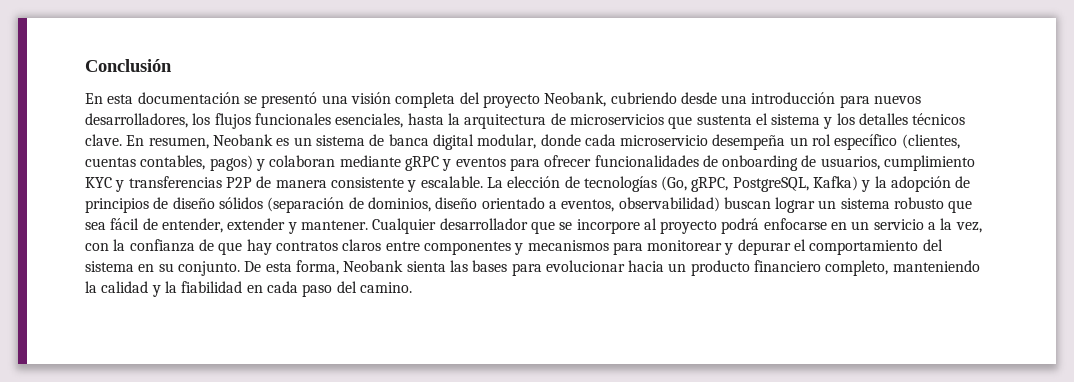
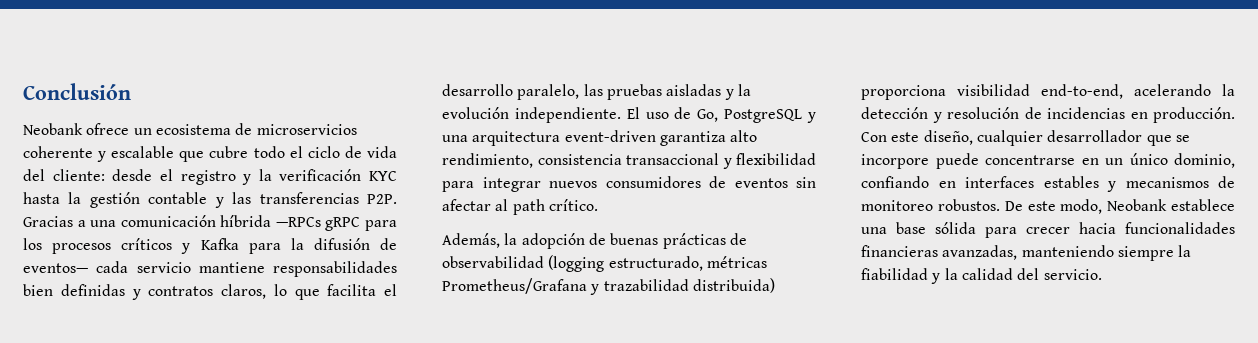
- En esta documentación se presentó una visión completa del proyecto Neobank, cubriendo desde una introducción para nuevos desarrolladores, los flujos funcionales esenciales, hasta la arquitectura de microservicios que sustenta el sistema y los detalles técnicos clave. En resumen, Neobank es un sistema de banca digital modular, donde cada microservicio desempeña un rol específico (clientes, cuentas contables, pagos) y colaboran mediante gRPC y eventos para ofrecer funcionalidades de onboarding de usuarios, cumplimiento KYC y transferencias P2P de manera consistente y escalable. La elección de tecnologías (Go, gRPC, PostgreSQL, Kafka) y la adopción de principios de diseño sólidos (separación de dominios, diseño orientado a eventos, observabilidad) buscan lograr un sistema robusto que sea fácil de entender, extender y mantener. Cualquier desarrollador que se incorpore al proyecto podrá enfocarse en un servicio a la vez, con la confianza de que hay contratos claros entre componentes y mecanismos para monitorear y depurar el comportamiento del sistema en su conjunto. De esta forma, Neobank sienta las bases para evolucionar hacia un producto financiero completo, manteniendo la calidad y la fiabilidad en cada paso del camino.
+ Neobank ofrece un ecosistema de microservicios coherente y escalable que cubre todo el ciclo de vida del cliente: desde el registro y la verificación KYC hasta la gestión contable y las transferencias P2P. Gracias a una comunicación híbrida —RPCs gRPC para los procesos críticos y Kafka para la difusión de eventos— cada servicio mantiene responsabilidades bien definidas y contratos claros, lo que facilita el desarrollo paralelo, las pruebas aisladas y la evolución independiente. El uso de Go, PostgreSQL y una arquitectura event-driven garantiza alto rendimiento, consistencia transaccional y flexibilidad para integrar nuevos consumidores de eventos sin afectar al path crítico.
+ Además, la adopción de buenas prácticas de observabilidad (logging estructurado, métricas Prometheus/Grafana y trazabilidad distribuida) proporciona visibilidad end-to-end, acelerando la detección y resolución de incidencias en producción. Con este diseño, cualquier desarrollador que se incorpore puede concentrarse en un único dominio, confiando en interfaces estables y mecanismos de monitoreo robustos. De este modo, Neobank establece una base sólida para crecer hacia funcionalidades financieras avanzadas, manteniendo siempre la fiabilidad y la calidad del servicio.

